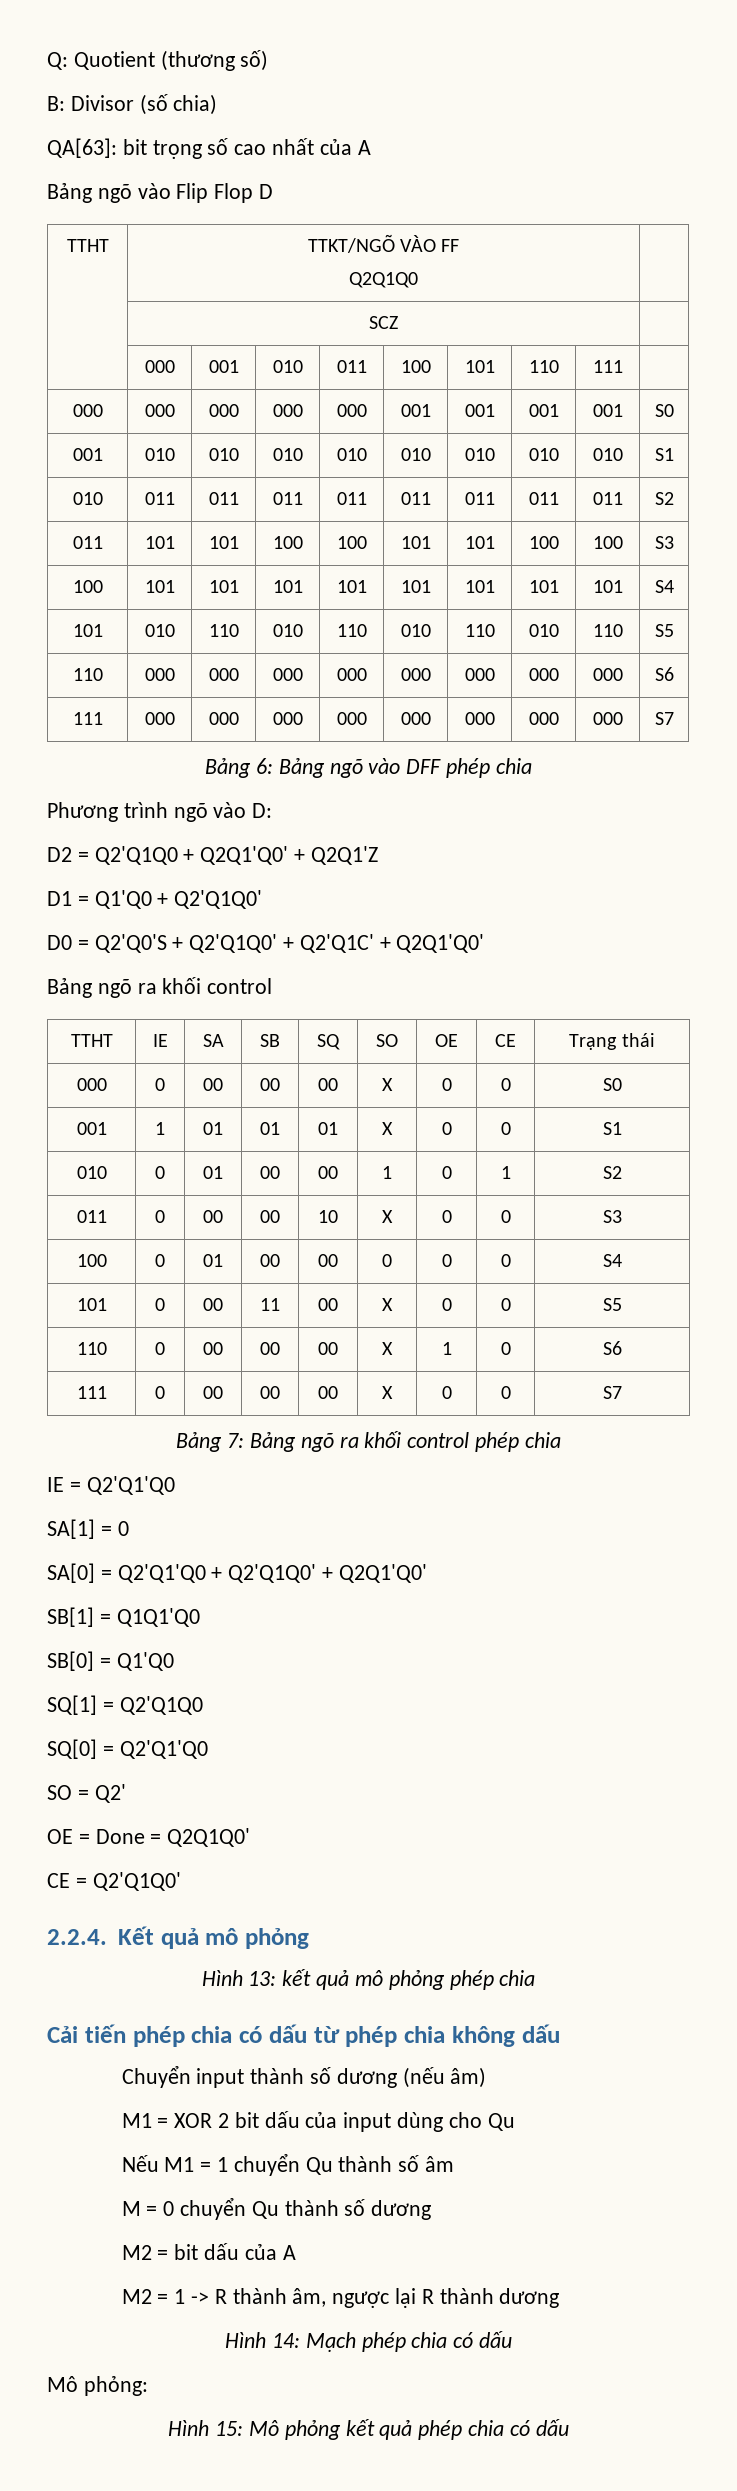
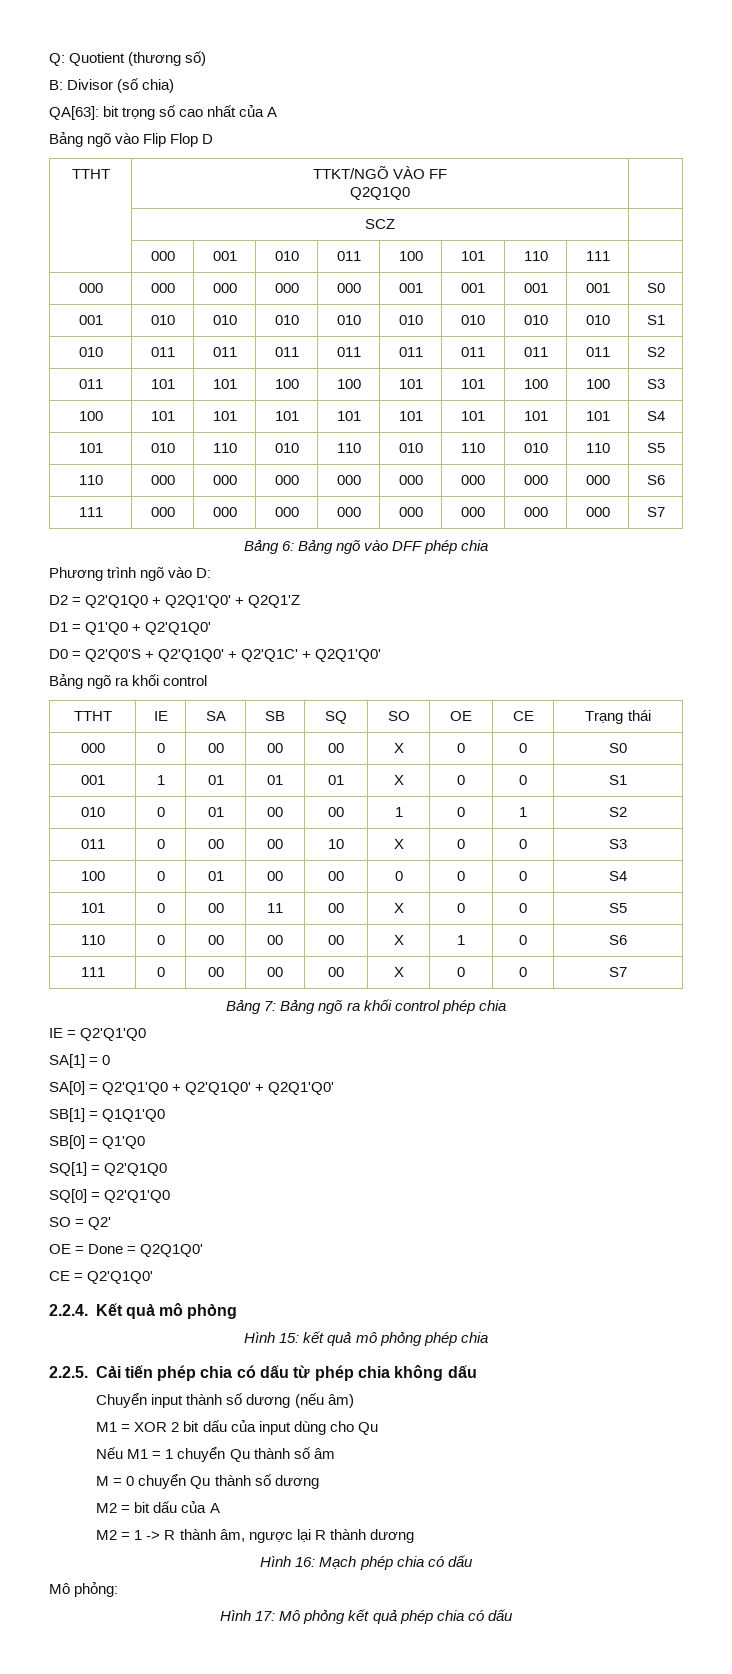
- Hình 13: kết quả mô phỏng phép chia
+ Hình 15: kết quả mô phỏng phép chia
- Cải tiến phép chia có dấu từ phép chia không dấu
+ 2.2.5. Cải tiến phép chia có dấu từ phép chia không dấu
- Hình 14: Mạch phép chia có dấu
+ Hình 16: Mạch phép chia có dấu
- Hình 15: Mô phỏng kết quả phép chia có dấu
+ Hình 17: Mô phỏng kết quả phép chia có dấu

